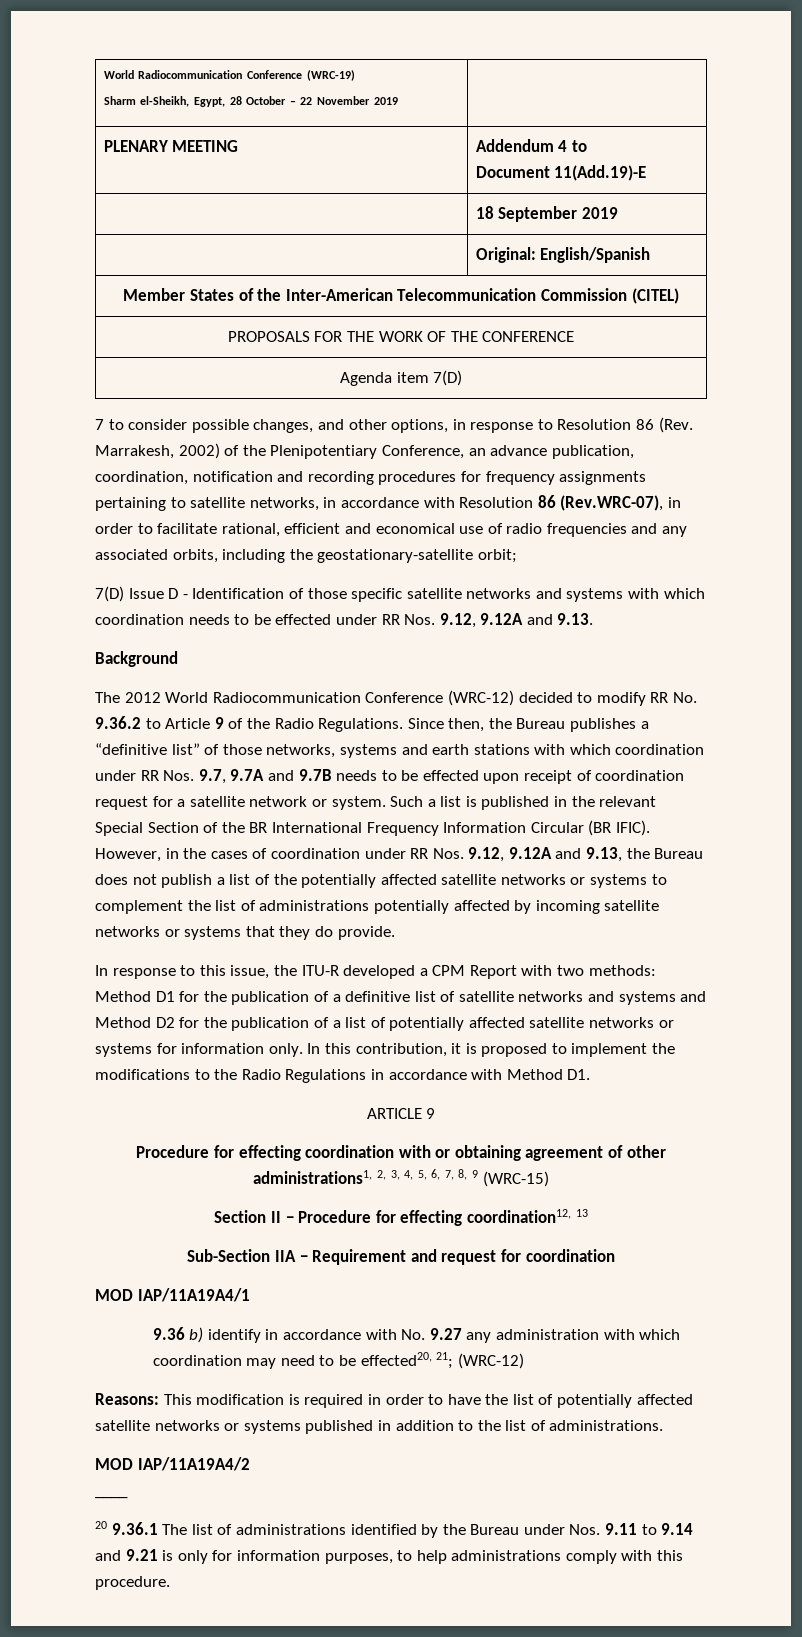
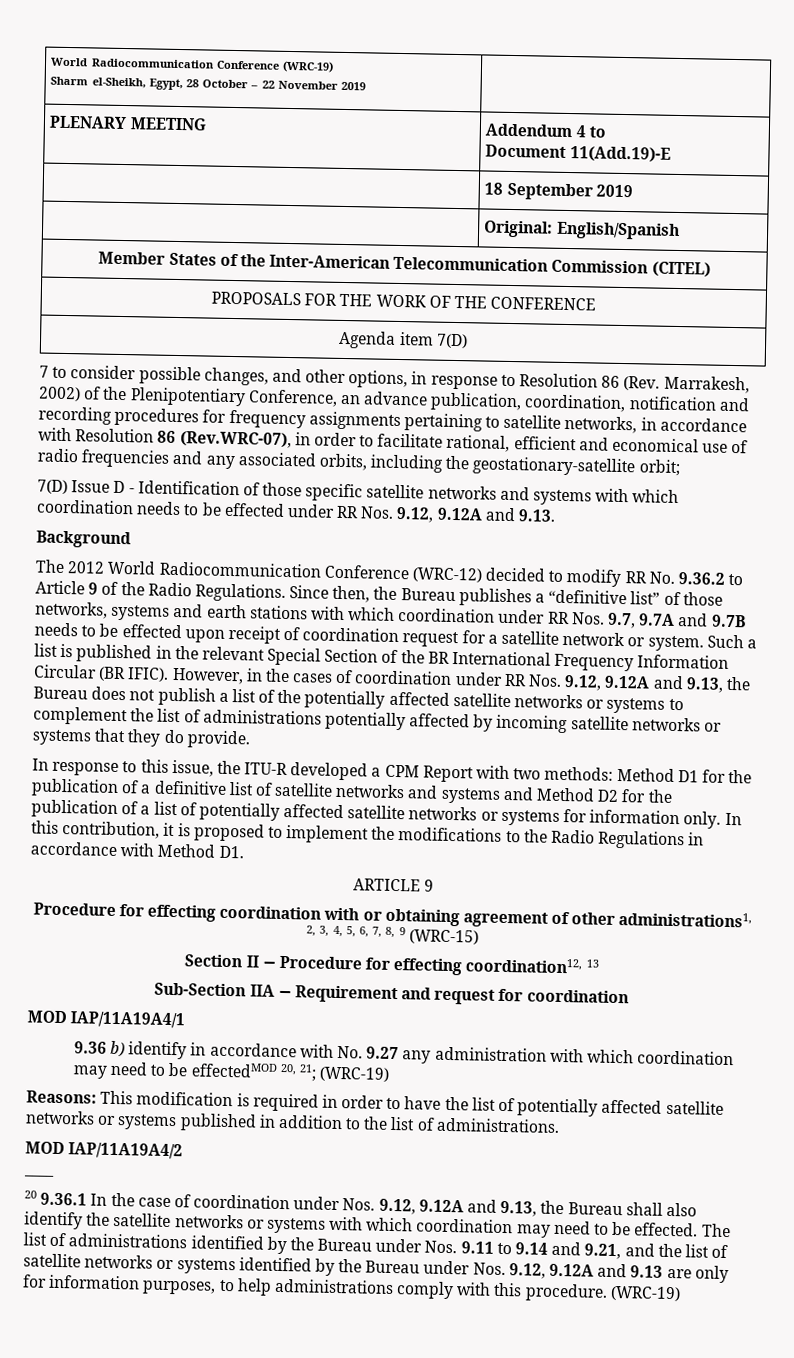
- 9.36 b) identify in accordance with No. 9.27 any administration with which coordination may need to be effected20, 21; (WRC-12)
+ 9.36 b) identify in accordance with No. 9.27 any administration with which coordination may need to be effectedMOD 20, 21; (WRC-19)
- 20 9.36.1 The list of administrations identified by the Bureau under Nos. 9.11 to 9.14 and 9.21 is only for information purposes, to help administrations comply with this procedure.
+ 20 9.36.1 In the case of coordination under Nos. 9.12, 9.12A and 9.13, the Bureau shall also identify the satellite networks or systems with which coordination may need to be effected. The list of administrations identified by the Bureau under Nos. 9.11 to 9.14 and 9.21, and the list of satellite networks or systems identified by the Bureau under Nos. 9.12, 9.12A and 9.13 are only for information purposes, to help administrations comply with this procedure. (WRC-19)

